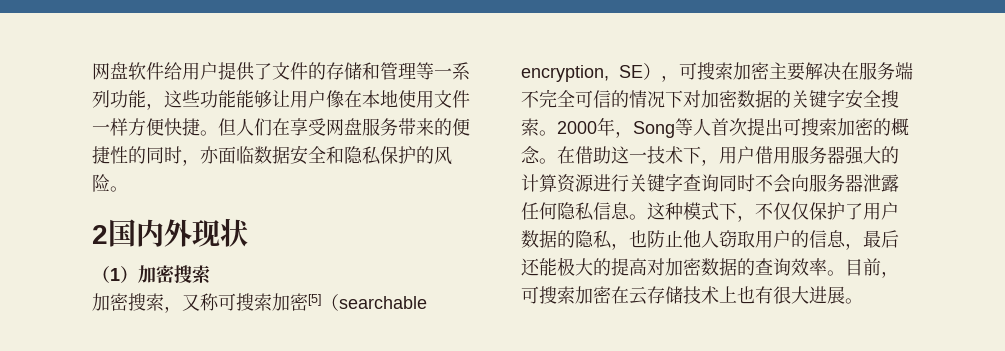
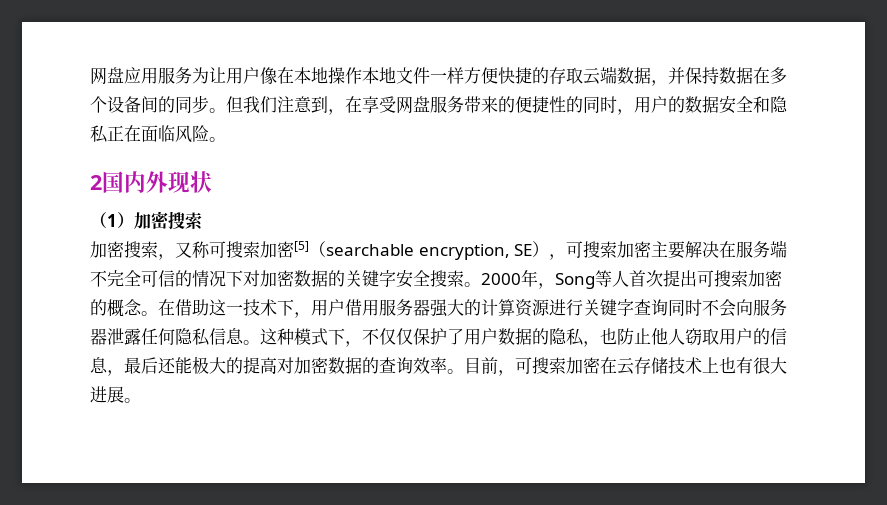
- 网盘软件给用户提供了文件的存储和管理等一系列功能，这些功能能够让用户像在本地使用文件一样方便快捷。但人们在享受网盘服务带来的便捷性的同时，亦面临数据安全和隐私保护的风险。
+ 网盘应用服务为让用户像在本地操作本地文件一样方便快捷的存取云端数据，并保持数据在多个设备间的同步。但我们注意到，在享受网盘服务带来的便捷性的同时，用户的数据安全和隐私正在面临风险。

